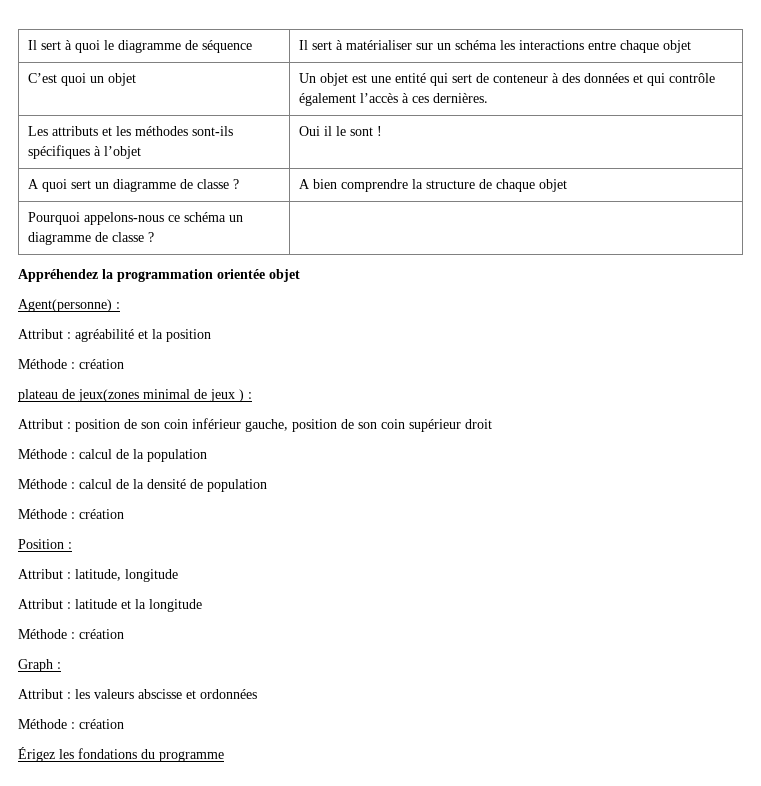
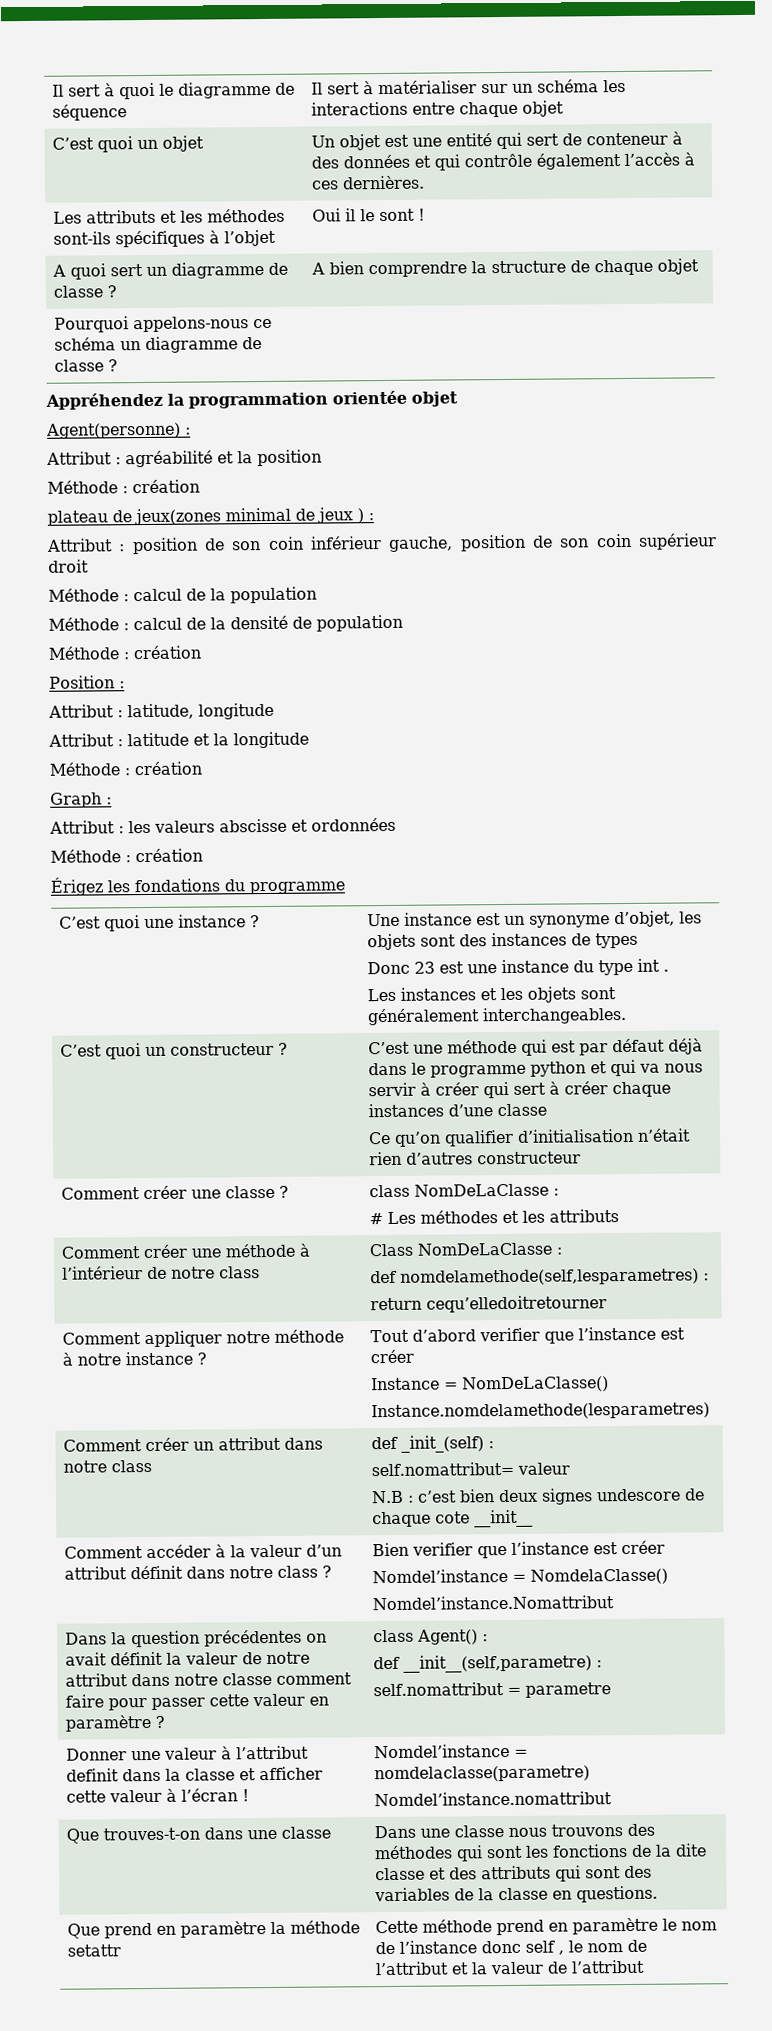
+ C’est quoi une instance ? | Une instance est un synonyme d’objet, les objets sont des instances de types
+ Donc 23 est une instance du type int .
+ Les instances et les objets sont généralement interchangeables.
+ C’est quoi un constructeur ? | C’est une méthode qui est par défaut déjà dans le programme python et qui va nous servir à créer qui sert à créer chaque instances d’une classe
+ Ce qu’on qualifier d’initialisation n’était rien d’autres constructeur
+ Comment créer une classe ? | class NomDeLaClasse :
+ # Les méthodes et les attributs
+ Comment créer une méthode à l’intérieur de notre class | Class NomDeLaClasse :
+ def nomdelamethode(self,lesparametres) :
+ return cequ’elledoitretourner
+ Comment appliquer notre méthode à notre instance ? | Tout d’abord verifier que l’instance est créer
+ Instance = NomDeLaClasse()
+ Instance.nomdelamethode(lesparametres)
+ Comment créer un attribut dans notre class | def _init_(self) :
+ self.nomattribut= valeur
+ N.B : c’est bien deux signes undescore de chaque cote __init__
+ Comment accéder à la valeur d’un attribut définit dans notre class ? | Bien verifier que l’instance est créer
+ Nomdel’instance = NomdelaClasse()
+ Nomdel’instance.Nomattribut
+ Dans la question précédentes on avait définit la valeur de notre attribut dans notre classe comment faire pour passer cette valeur en paramètre ? | class Agent() :
+ def __init__(self,parametre) :
+ self.nomattribut = parametre
+ Donner une valeur à l’attribut definit dans la classe et afficher cette valeur à l’écran ! | Nomdel’instance = nomdelaclasse(parametre)
+ Nomdel’instance.nomattribut
+ Que trouves-t-on dans une classe | Dans une classe nous trouvons des méthodes qui sont les fonctions de la dite classe et des attributs qui sont des variables de la classe en questions.
+ Que prend en paramètre la méthode setattr | Cette méthode prend en paramètre le nom de l’instance donc self , le nom de l’attribut et la valeur de l’attribut

